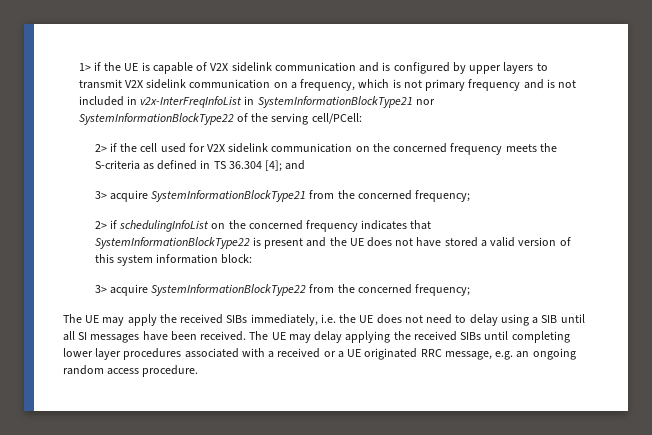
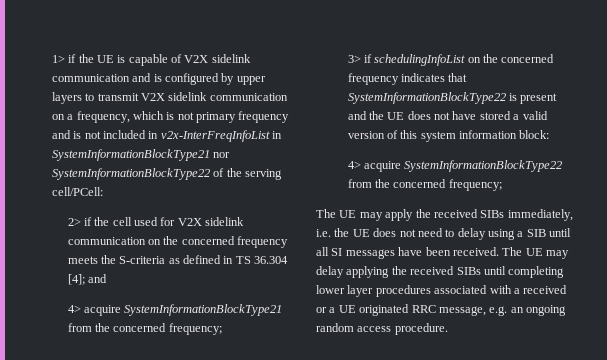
- 3> acquire SystemInformationBlockType21 from the concerned frequency;
+ 4> acquire SystemInformationBlockType21 from the concerned frequency;
- 2> if schedulingInfoList on the concerned frequency indicates that SystemInformationBlockType22 is present and the UE does not have stored a valid version of this system information block:
+ 3> if schedulingInfoList on the concerned frequency indicates that SystemInformationBlockType22 is present and the UE does not have stored a valid version of this system information block:
- 3> acquire SystemInformationBlockType22 from the concerned frequency;
+ 4> acquire SystemInformationBlockType22 from the concerned frequency;

